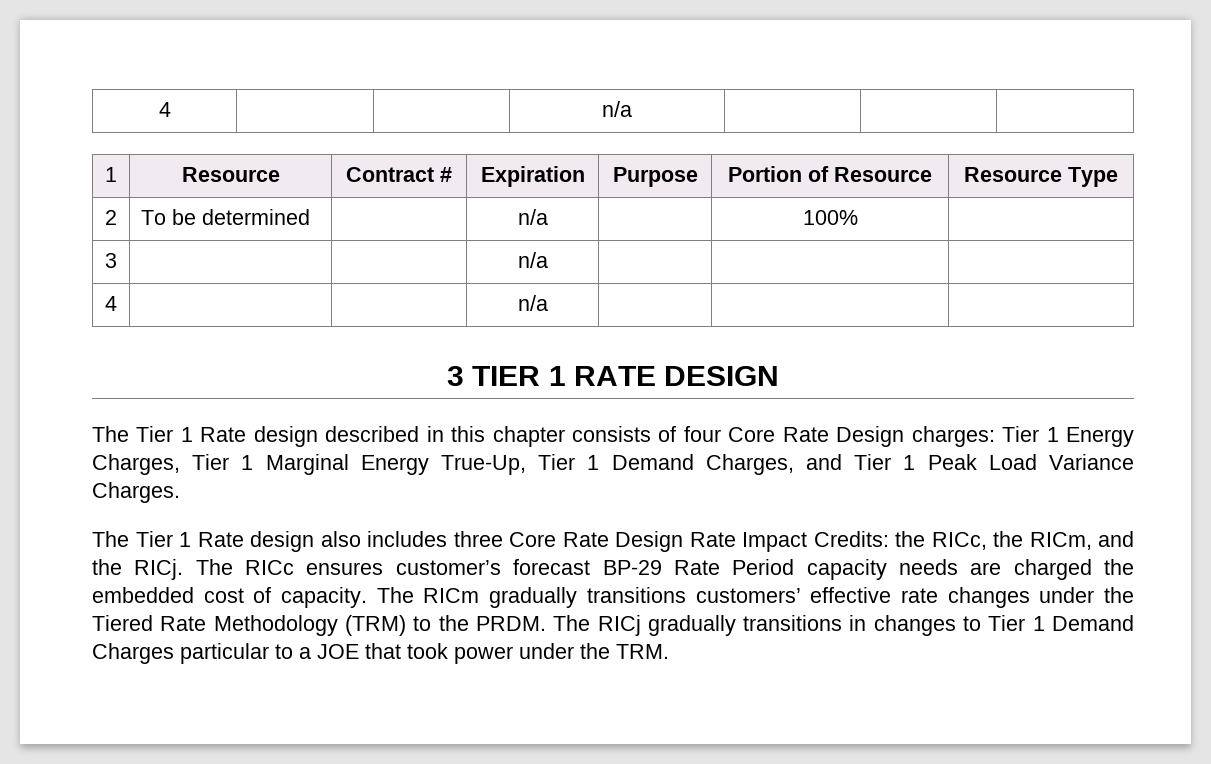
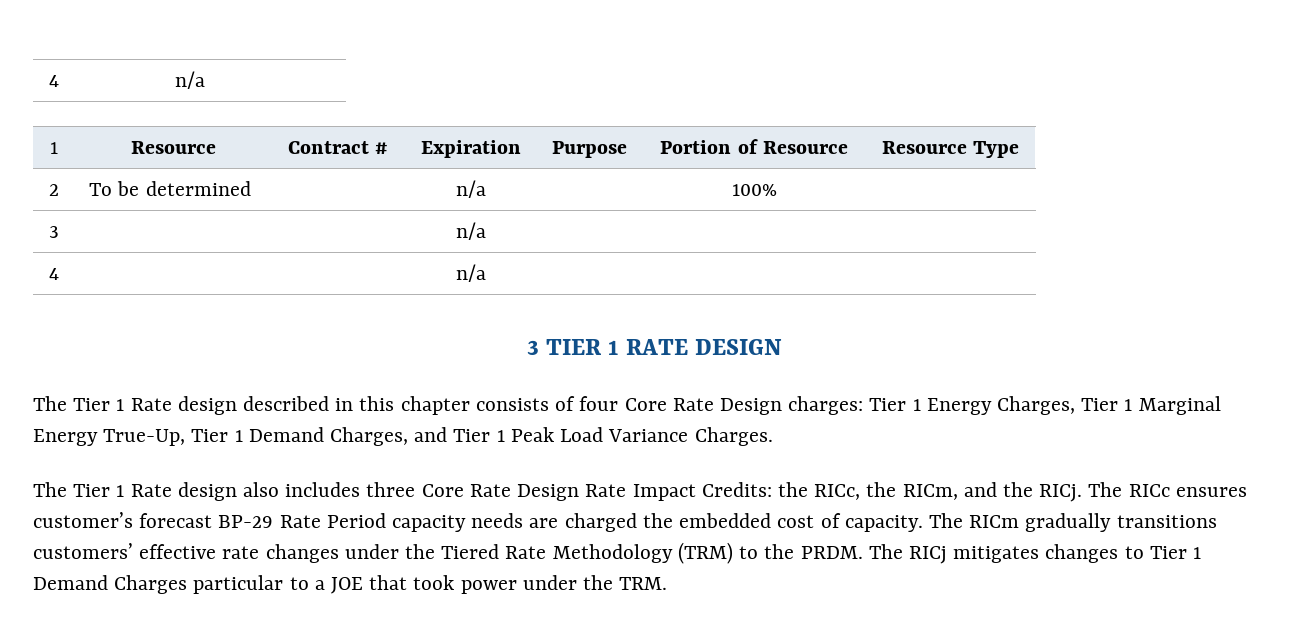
- The RICj gradually transitions in changes to Tier 1 Demand Charges particular to a JOE that took power under the TRM.
+ The RICj mitigates changes to Tier 1 Demand Charges particular to a JOE that took power under the TRM.

